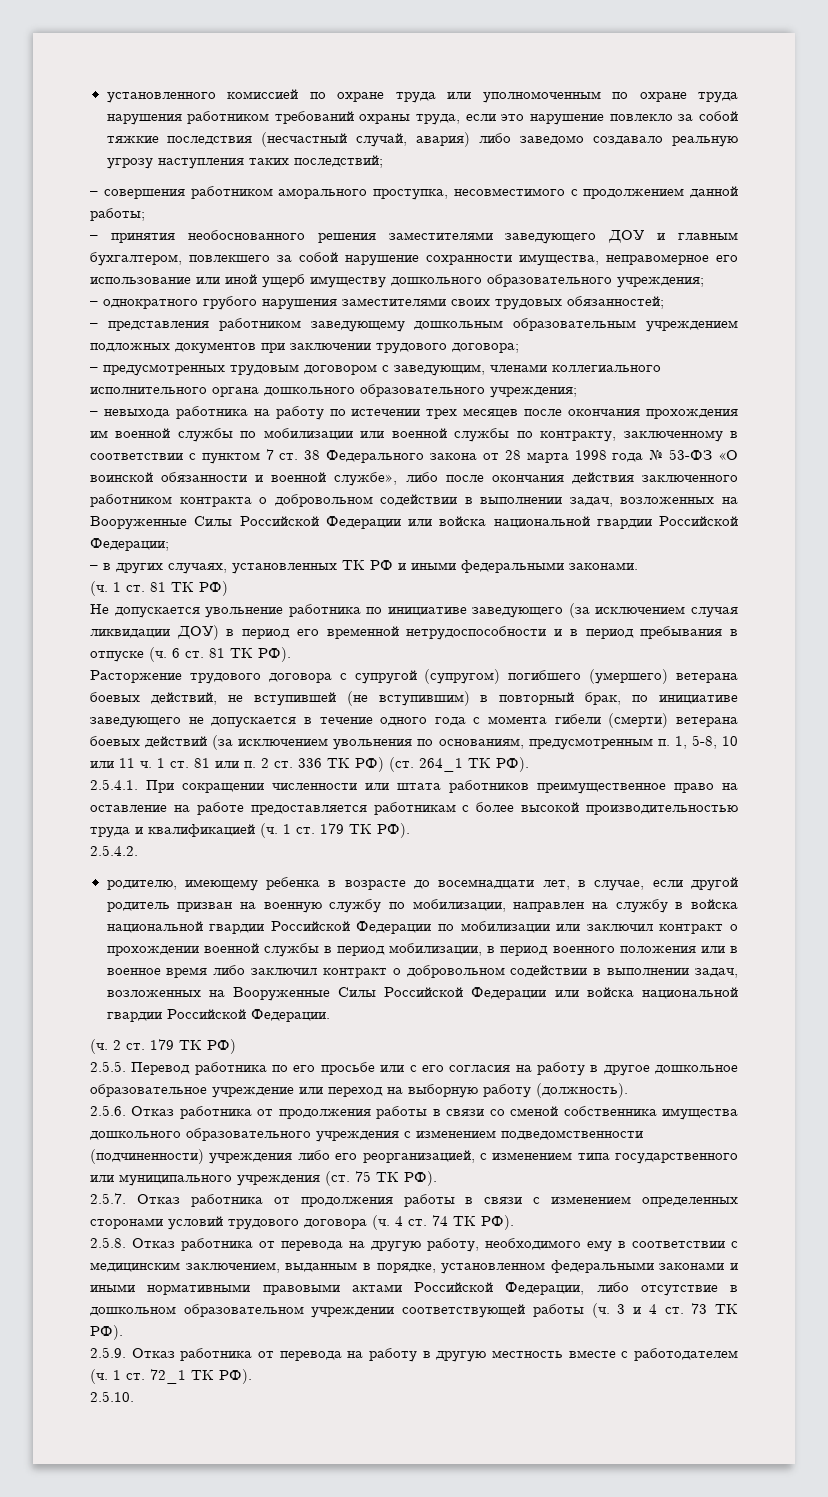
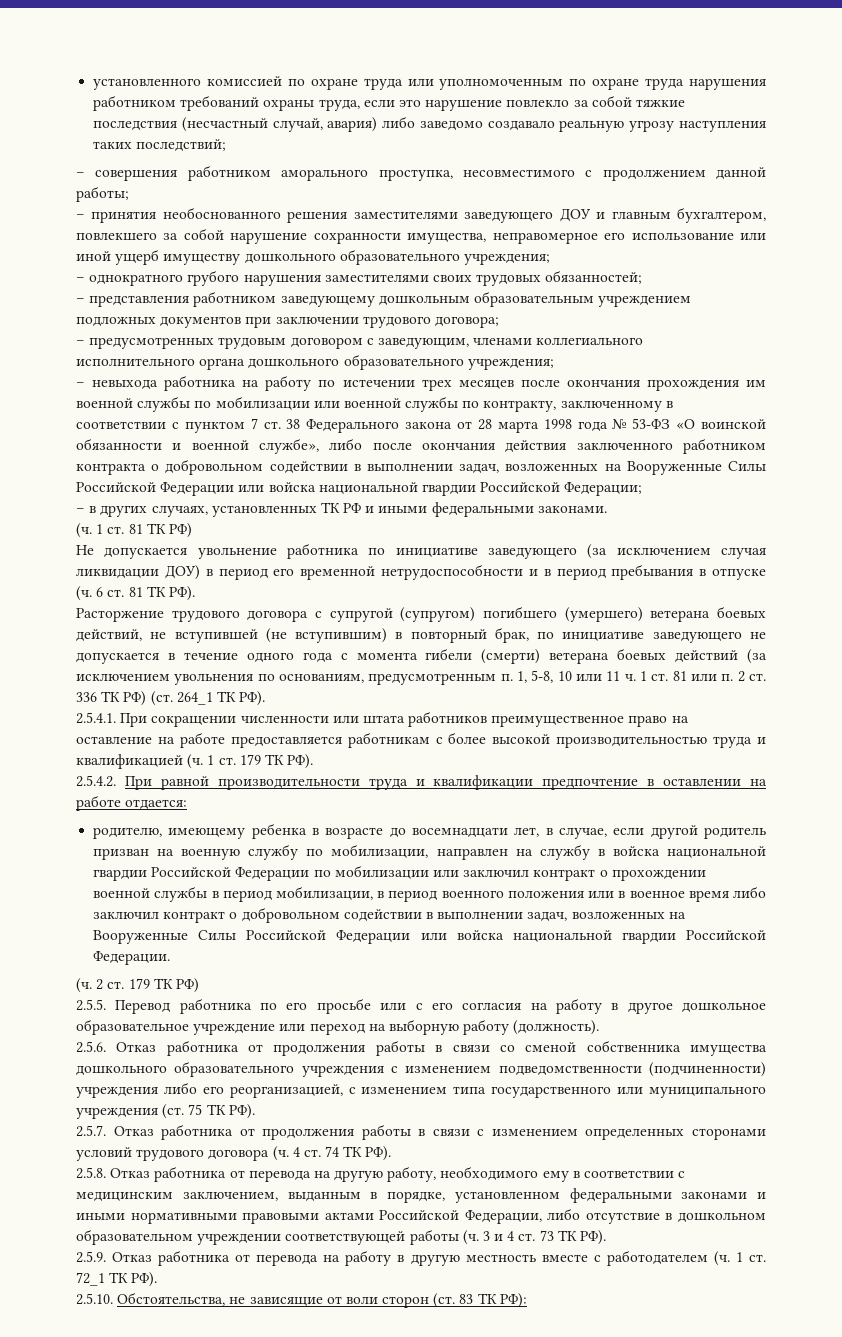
- 2.5.4.2.
+ 2.5.4.2. При равной производительности труда и квалификации предпочтение в оставлении на работе отдается:
- 2.5.10.
+ 2.5.10. Обстоятельства, не зависящие от воли сторон (ст. 83 ТК РФ):

